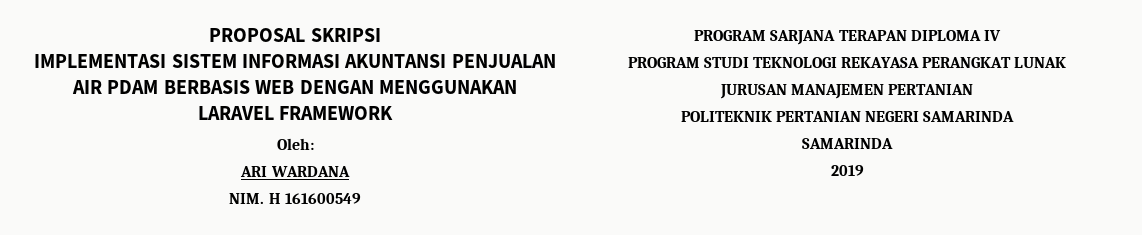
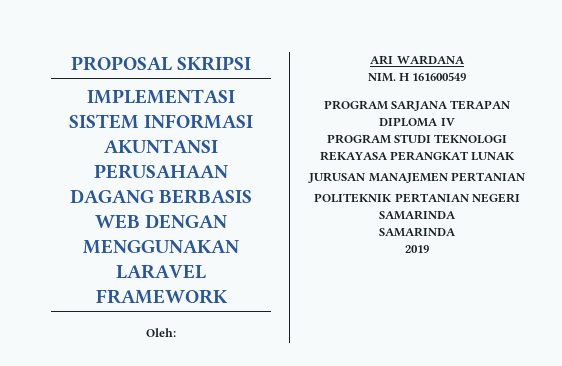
- IMPLEMENTASI SISTEM INFORMASI AKUNTANSI PENJUALAN AIR PDAM BERBASIS WEB DENGAN MENGGUNAKAN LARAVEL FRAMEWORK
+ IMPLEMENTASI SISTEM INFORMASI AKUNTANSI PERUSAHAAN DAGANG BERBASIS WEB DENGAN MENGGUNAKAN LARAVEL FRAMEWORK

